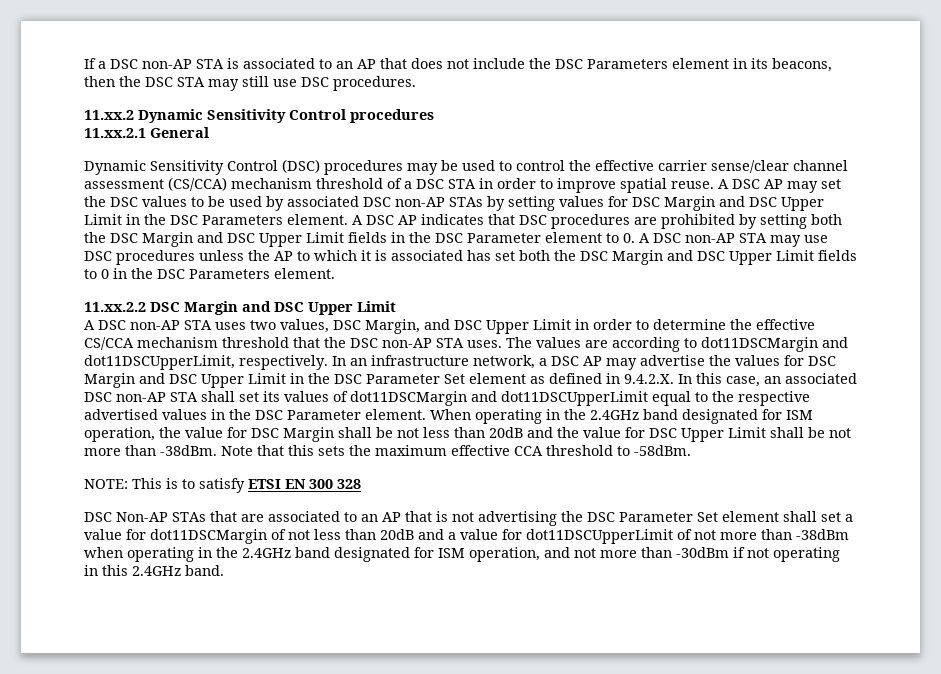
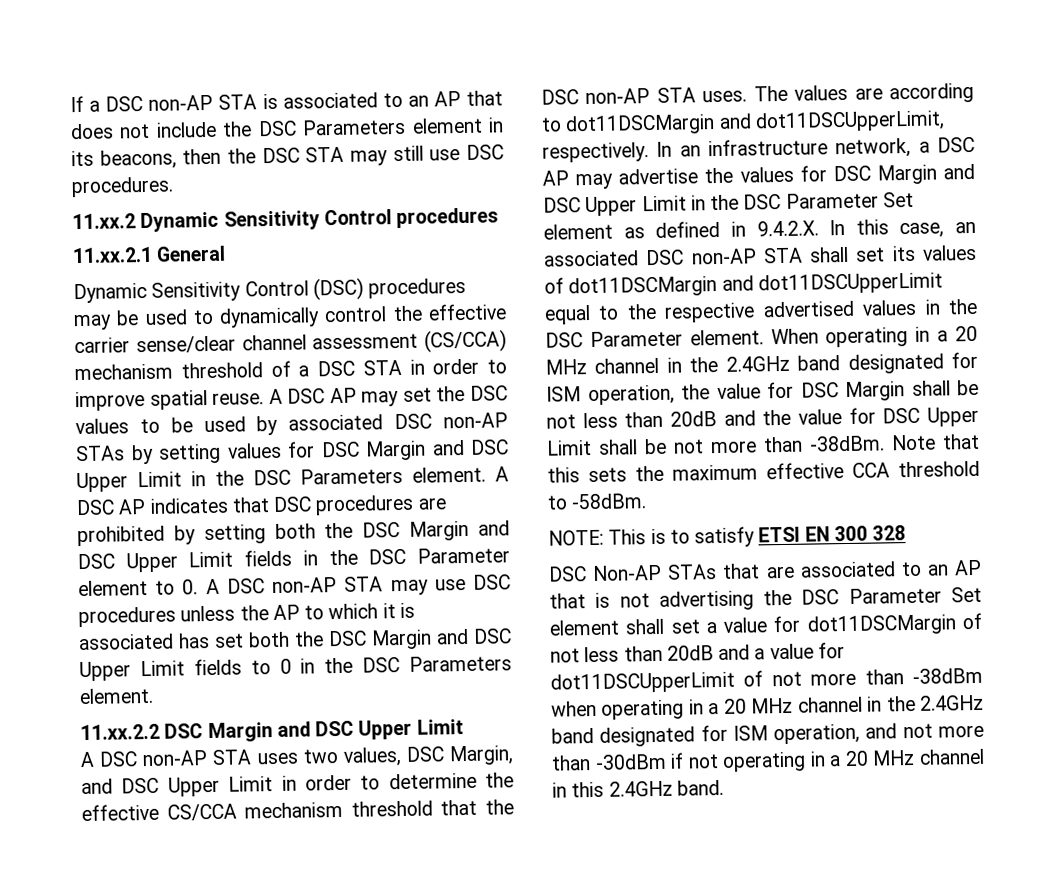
- Dynamic Sensitivity Control (DSC) procedures may be used to control the effective carrier sense/clear channel assessment (CS/CCA) mechanism threshold of a DSC STA in order to improve spatial reuse.
+ Dynamic Sensitivity Control (DSC) procedures may be used to dynamically control the effective carrier sense/clear channel assessment (CS/CCA) mechanism threshold of a DSC STA in order to improve spatial reuse.
- When operating in the 2.4GHz band designated for ISM operation, the value for DSC Margin shall be not less than 20dB and the value for DSC Upper Limit shall be not more than -38dBm.
+ When operating in a 20 MHz channel in the 2.4GHz band designated for ISM operation, the value for DSC Margin shall be not less than 20dB and the value for DSC Upper Limit shall be not more than -38dBm.
- DSC Non-AP STAs that are associated to an AP that is not advertising the DSC Parameter Set element shall set a value for dot11DSCMargin of not less than 20dB and a value for dot11DSCUpperLimit of not more than -38dBm when operating in the 2.4GHz band designated for ISM operation, and not more than -30dBm if not operating in this 2.4GHz band.
+ DSC Non-AP STAs that are associated to an AP that is not advertising the DSC Parameter Set element shall set a value for dot11DSCMargin of not less than 20dB and a value for dot11DSCUpperLimit of not more than -38dBm when operating in a 20 MHz channel in the 2.4GHz band designated for ISM operation, and not more than -30dBm if not operating in a 20 MHz channel in this 2.4GHz band.

